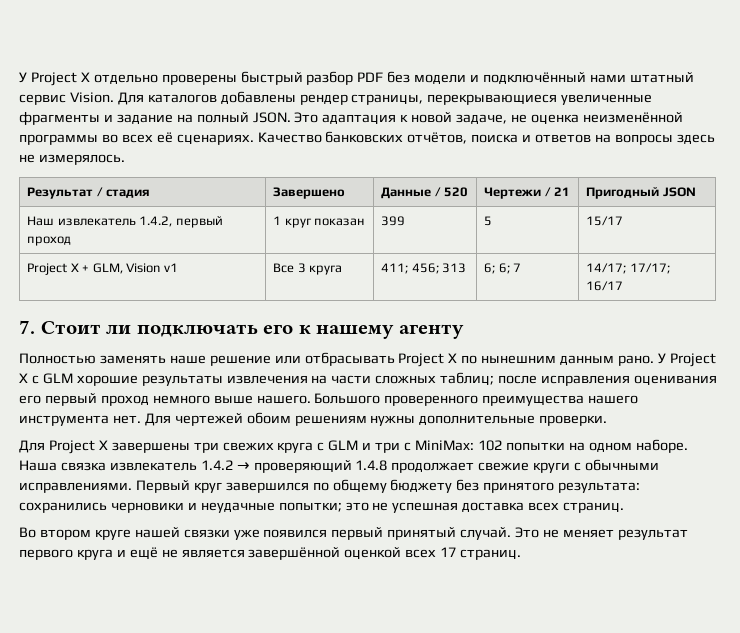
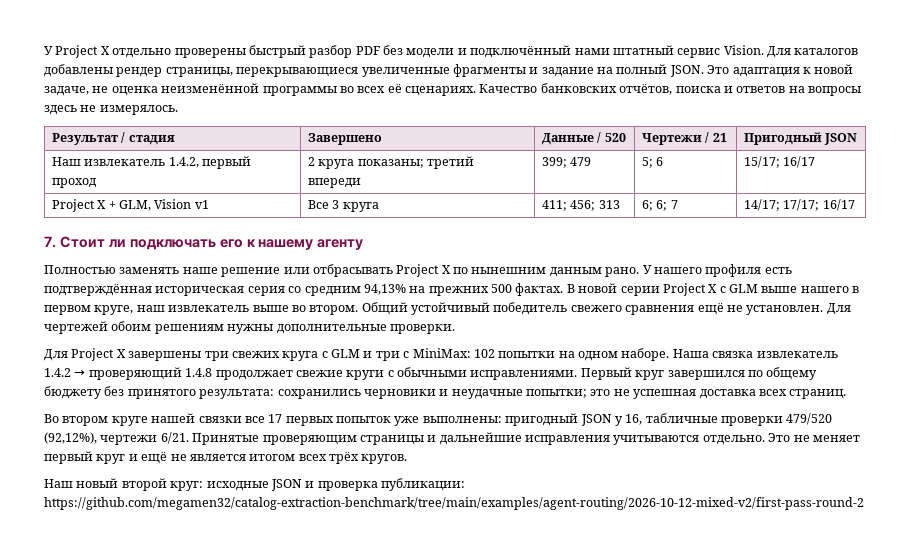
- Наш извлекатель 1.4.2, первый проход | 1 круг показан | 399 | 5 | 15/17
+ Наш извлекатель 1.4.2, первый проход | 2 круга показаны; третий впереди | 399; 479 | 5; 6 | 15/17; 16/17
- У Project X с GLM хорошие результаты извлечения на части сложных таблиц; после исправления оценивания его первый проход немного выше нашего. Большого проверенного преимущества нашего инструмента нет.
+ У нашего профиля есть подтверждённая историческая серия со средним 94,13% на прежних 500 фактах. В новой серии Project X с GLM выше нашего в первом круге, наш извлекатель выше во втором. Общий устойчивый победитель свежего сравнения ещё не установлен.
- Во втором круге нашей связки уже появился первый принятый случай. Это не меняет результат первого круга и ещё не является завершённой оценкой всех 17 страниц.
+ Во втором круге нашей связки все 17 первых попыток уже выполнены: пригодный JSON у 16, табличные проверки 479/520 (92,12%), чертежи 6/21. Принятые проверяющим страницы и дальнейшие исправления учитываются отдельно. Это не меняет первый круг и ещё не является итогом всех трёх кругов.
+ Наш новый второй круг: исходные JSON и проверка публикации: https://github.com/megamen32/catalog-extraction-benchmark/tree/main/examples/agent-routing/2026-10-12-mixed-v2/first-pass-round-2

